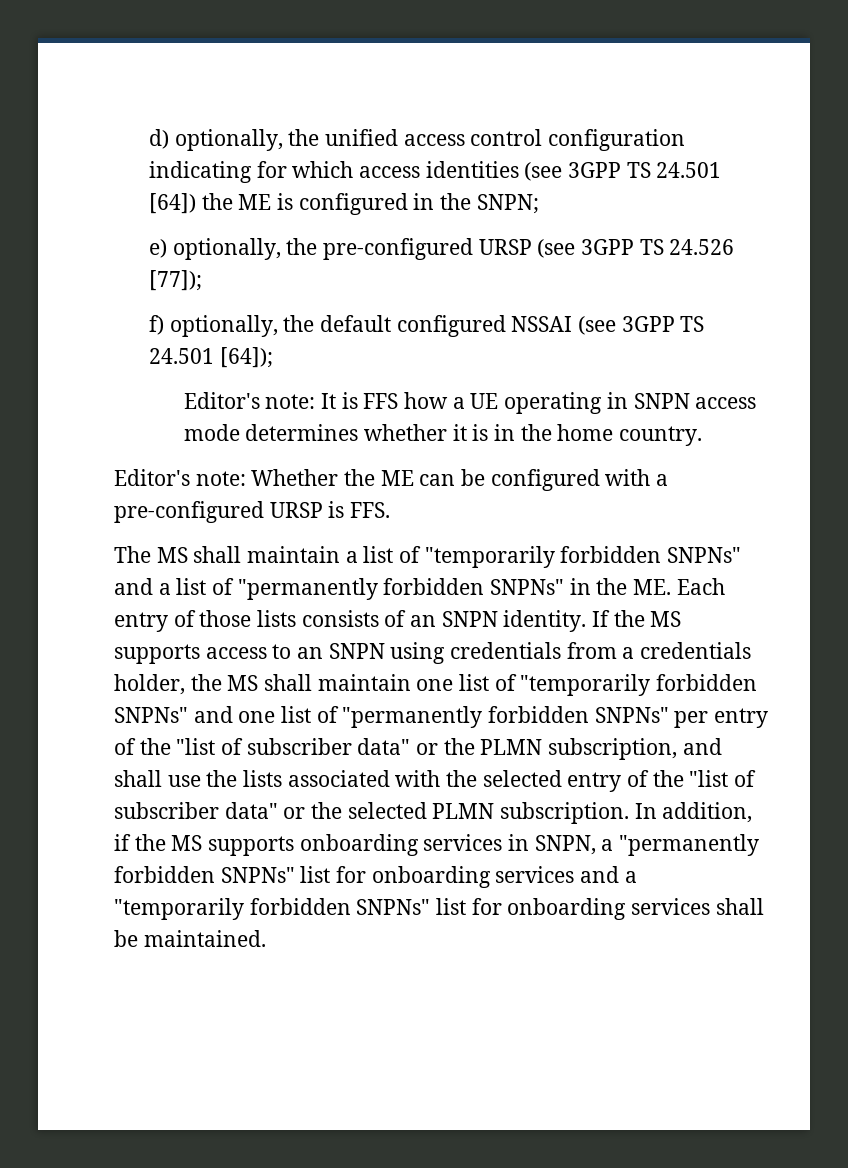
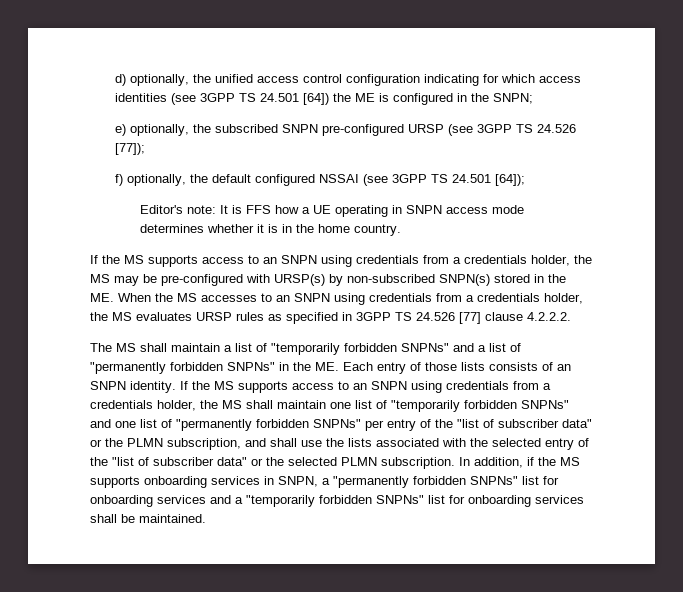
- e) optionally, the pre-configured URSP (see 3GPP TS 24.526 [77]);
+ e) optionally, the subscribed SNPN pre-configured URSP (see 3GPP TS 24.526 [77]);
- Editor's note: Whether the ME can be configured with a pre-configured URSP is FFS.
+ If the MS supports access to an SNPN using credentials from a credentials holder, the MS may be pre-configured with URSP(s) by non-subscribed SNPN(s) stored in the ME. When the MS accesses to an SNPN using credentials from a credentials holder, the MS evaluates URSP rules as specified in 3GPP TS 24.526 [77] clause 4.2.2.2.

